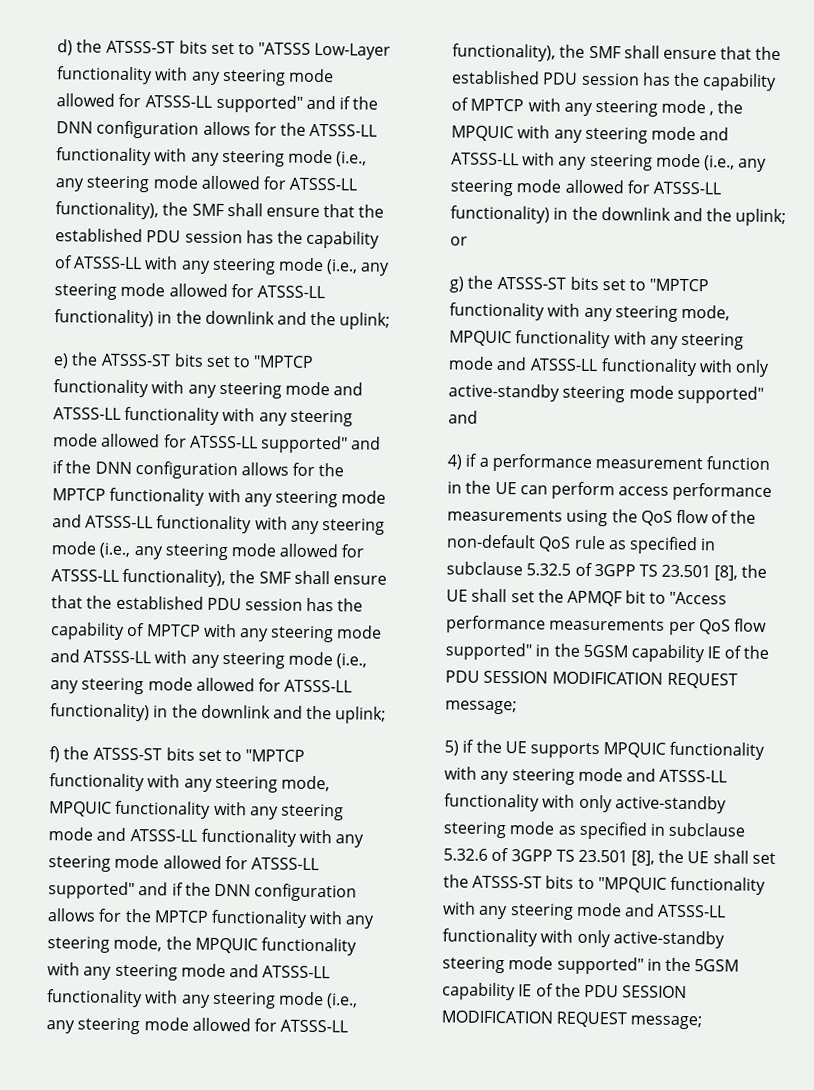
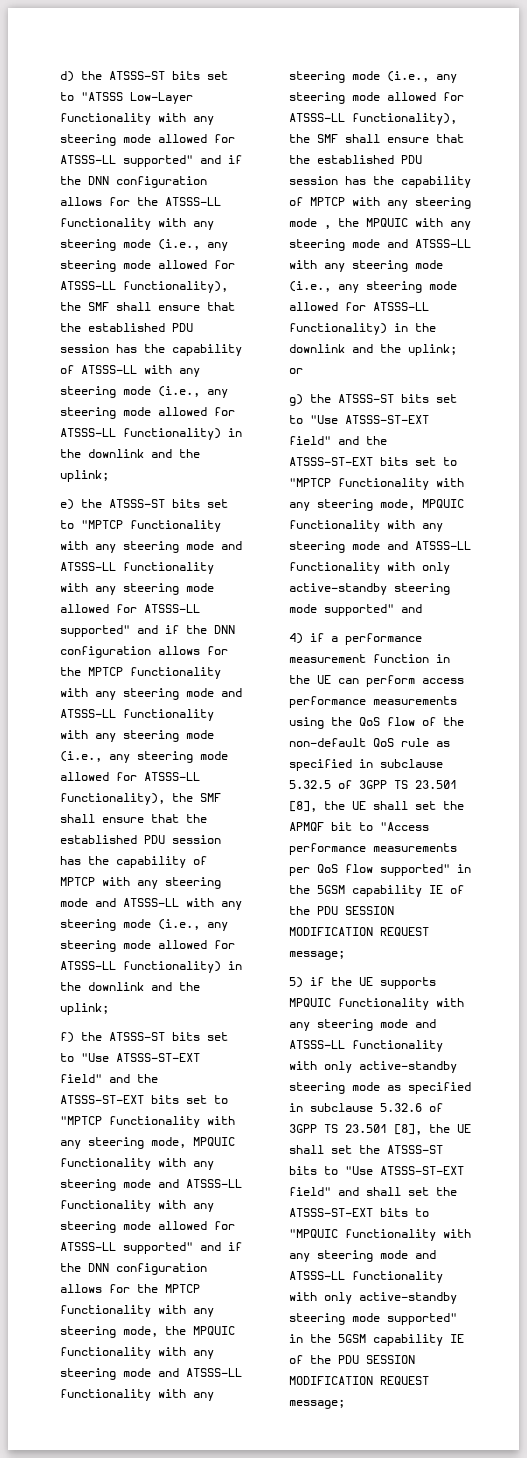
- f) the ATSSS-ST bits set to "MPTCP functionality with any steering mode, MPQUIC functionality with any steering mode and ATSSS-LL functionality with any steering mode allowed for ATSSS-LL supported" and if the DNN configuration allows for the MPTCP functionality with any steering mode, the MPQUIC functionality with any steering mode and ATSSS-LL functionality with any steering mode (i.e., any steering mode allowed for ATSSS-LL functionality), the SMF shall ensure that the established PDU session has the capability of MPTCP with any steering mode , the MPQUIC with any steering mode and ATSSS-LL with any steering mode (i.e., any steering mode allowed for ATSSS-LL functionality) in the downlink and the uplink;
+ f) the ATSSS-ST bits set to "Use ATSSS-ST-EXT field" and the ATSSS-ST-EXT bits set to "MPTCP functionality with any steering mode, MPQUIC functionality with any steering mode and ATSSS-LL functionality with any steering mode allowed for ATSSS-LL supported" and if the DNN configuration allows for the MPTCP functionality with any steering mode, the MPQUIC functionality with any steering mode and ATSSS-LL functionality with any steering mode (i.e., any steering mode allowed for ATSSS-LL functionality), the SMF shall ensure that the established PDU session has the capability of MPTCP with any steering mode , the MPQUIC with any steering mode and ATSSS-LL with any steering mode (i.e., any steering mode allowed for ATSSS-LL functionality) in the downlink and the uplink;
- g) the ATSSS-ST bits set to "MPTCP functionality with any steering mode, MPQUIC functionality with any steering mode and ATSSS-LL functionality with only active-standby steering mode supported" and
+ g) the ATSSS-ST bits set to "Use ATSSS-ST-EXT field" and the ATSSS-ST-EXT bits set to "MPTCP functionality with any steering mode, MPQUIC functionality with any steering mode and ATSSS-LL functionality with only active-standby steering mode supported" and
- 5) if the UE supports MPQUIC functionality with any steering mode and ATSSS-LL functionality with only active-standby steering mode as specified in subclause 5.32.6 of 3GPP TS 23.501 [8], the UE shall set the ATSSS-ST bits to "MPQUIC functionality with any steering mode and ATSSS-LL functionality with only active-standby steering mode supported" in the 5GSM capability IE of the PDU SESSION MODIFICATION REQUEST message;
+ 5) if the UE supports MPQUIC functionality with any steering mode and ATSSS-LL functionality with only active-standby steering mode as specified in subclause 5.32.6 of 3GPP TS 23.501 [8], the UE shall set the ATSSS-ST bits to "Use ATSSS-ST-EXT field" and shall set the ATSSS-ST-EXT bits to "MPQUIC functionality with any steering mode and ATSSS-LL functionality with only active-standby steering mode supported" in the 5GSM capability IE of the PDU SESSION MODIFICATION REQUEST message;

